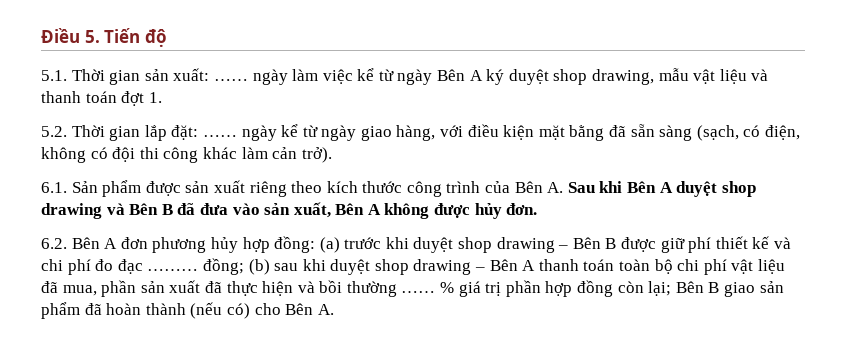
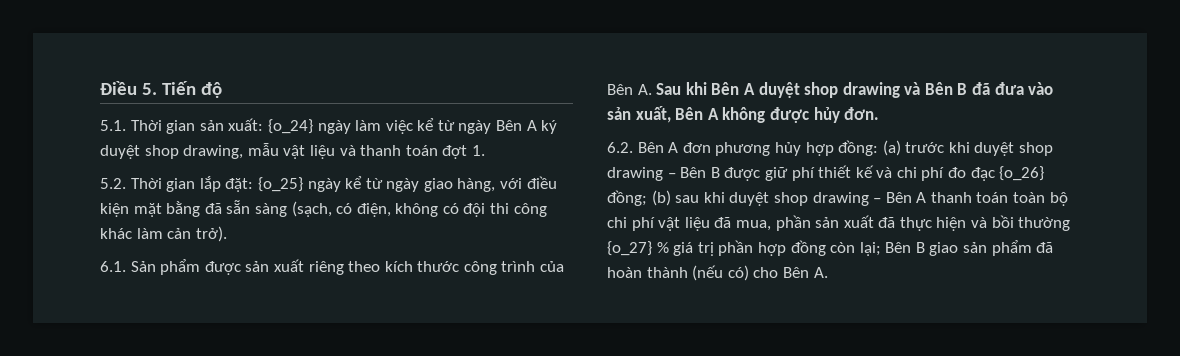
- 5.1. Thời gian sản xuất: …… ngày làm việc kể từ ngày Bên A ký duyệt shop drawing, mẫu vật liệu và thanh toán đợt 1.
+ 5.1. Thời gian sản xuất: {o_24} ngày làm việc kể từ ngày Bên A ký duyệt shop drawing, mẫu vật liệu và thanh toán đợt 1.
- 5.2. Thời gian lắp đặt: …… ngày kể từ ngày giao hàng, với điều kiện mặt bằng đã sẵn sàng (sạch, có điện, không có đội thi công khác làm cản trở).
+ 5.2. Thời gian lắp đặt: {o_25} ngày kể từ ngày giao hàng, với điều kiện mặt bằng đã sẵn sàng (sạch, có điện, không có đội thi công khác làm cản trở).
- (a) trước khi duyệt shop drawing – Bên B được giữ phí thiết kế và chi phí đo đạc ……… đồng;
+ (a) trước khi duyệt shop drawing – Bên B được giữ phí thiết kế và chi phí đo đạc {o_26} đồng;
- (b) sau khi duyệt shop drawing – Bên A thanh toán toàn bộ chi phí vật liệu đã mua, phần sản xuất đã thực hiện và bồi thường …… % giá trị phần hợp đồng còn lại;
+ (b) sau khi duyệt shop drawing – Bên A thanh toán toàn bộ chi phí vật liệu đã mua, phần sản xuất đã thực hiện và bồi thường {o_27} % giá trị phần hợp đồng còn lại;

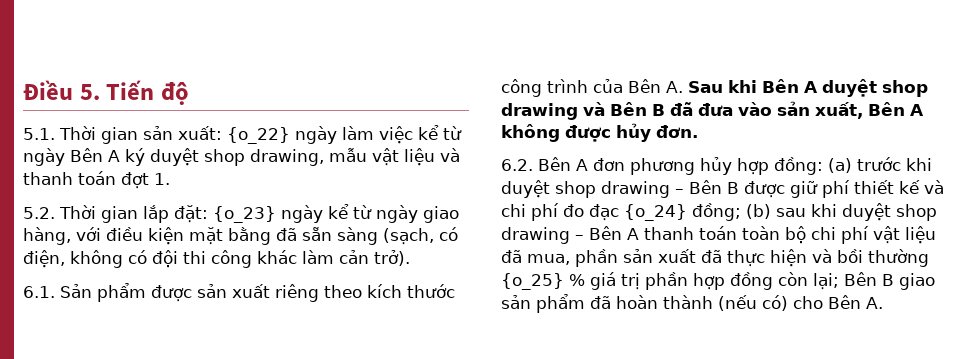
- 5.1. Thời gian sản xuất: {o_24} ngày làm việc kể từ ngày Bên A ký duyệt shop drawing, mẫu vật liệu và thanh toán đợt 1.
+ 5.1. Thời gian sản xuất: {o_22} ngày làm việc kể từ ngày Bên A ký duyệt shop drawing, mẫu vật liệu và thanh toán đợt 1.
- 5.2. Thời gian lắp đặt: {o_25} ngày kể từ ngày giao hàng, với điều kiện mặt bằng đã sẵn sàng (sạch, có điện, không có đội thi công khác làm cản trở).
+ 5.2. Thời gian lắp đặt: {o_23} ngày kể từ ngày giao hàng, với điều kiện mặt bằng đã sẵn sàng (sạch, có điện, không có đội thi công khác làm cản trở).
- (a) trước khi duyệt shop drawing – Bên B được giữ phí thiết kế và chi phí đo đạc {o_26} đồng;
+ (a) trước khi duyệt shop drawing – Bên B được giữ phí thiết kế và chi phí đo đạc {o_24} đồng;
- (b) sau khi duyệt shop drawing – Bên A thanh toán toàn bộ chi phí vật liệu đã mua, phần sản xuất đã thực hiện và bồi thường {o_27} % giá trị phần hợp đồng còn lại;
+ (b) sau khi duyệt shop drawing – Bên A thanh toán toàn bộ chi phí vật liệu đã mua, phần sản xuất đã thực hiện và bồi thường {o_25} % giá trị phần hợp đồng còn lại;

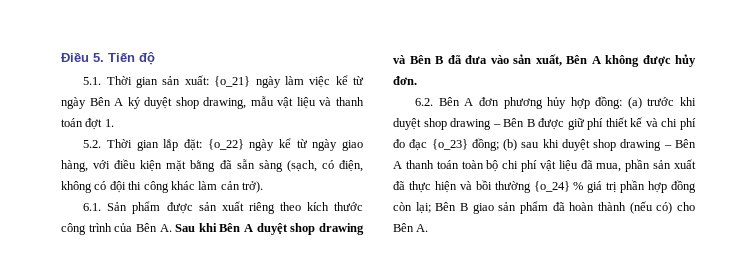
- 5.1. Thời gian sản xuất: {o_22} ngày làm việc kể từ ngày Bên A ký duyệt shop drawing, mẫu vật liệu và thanh toán đợt 1.
+ 5.1. Thời gian sản xuất: {o_21} ngày làm việc kể từ ngày Bên A ký duyệt shop drawing, mẫu vật liệu và thanh toán đợt 1.
- 5.2. Thời gian lắp đặt: {o_23} ngày kể từ ngày giao hàng, với điều kiện mặt bằng đã sẵn sàng (sạch, có điện, không có đội thi công khác làm cản trở).
+ 5.2. Thời gian lắp đặt: {o_22} ngày kể từ ngày giao hàng, với điều kiện mặt bằng đã sẵn sàng (sạch, có điện, không có đội thi công khác làm cản trở).
- (a) trước khi duyệt shop drawing – Bên B được giữ phí thiết kế và chi phí đo đạc {o_24} đồng;
+ (a) trước khi duyệt shop drawing – Bên B được giữ phí thiết kế và chi phí đo đạc {o_23} đồng;
- (b) sau khi duyệt shop drawing – Bên A thanh toán toàn bộ chi phí vật liệu đã mua, phần sản xuất đã thực hiện và bồi thường {o_25} % giá trị phần hợp đồng còn lại;
+ (b) sau khi duyệt shop drawing – Bên A thanh toán toàn bộ chi phí vật liệu đã mua, phần sản xuất đã thực hiện và bồi thường {o_24} % giá trị phần hợp đồng còn lại;

